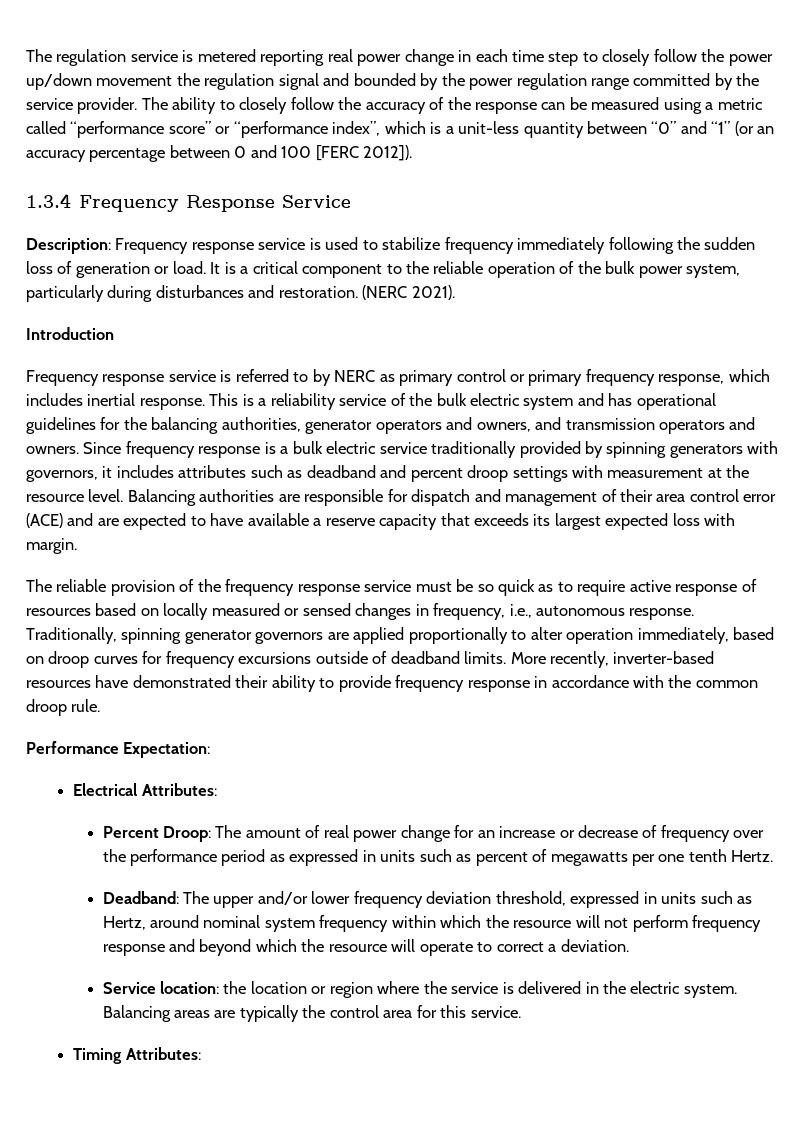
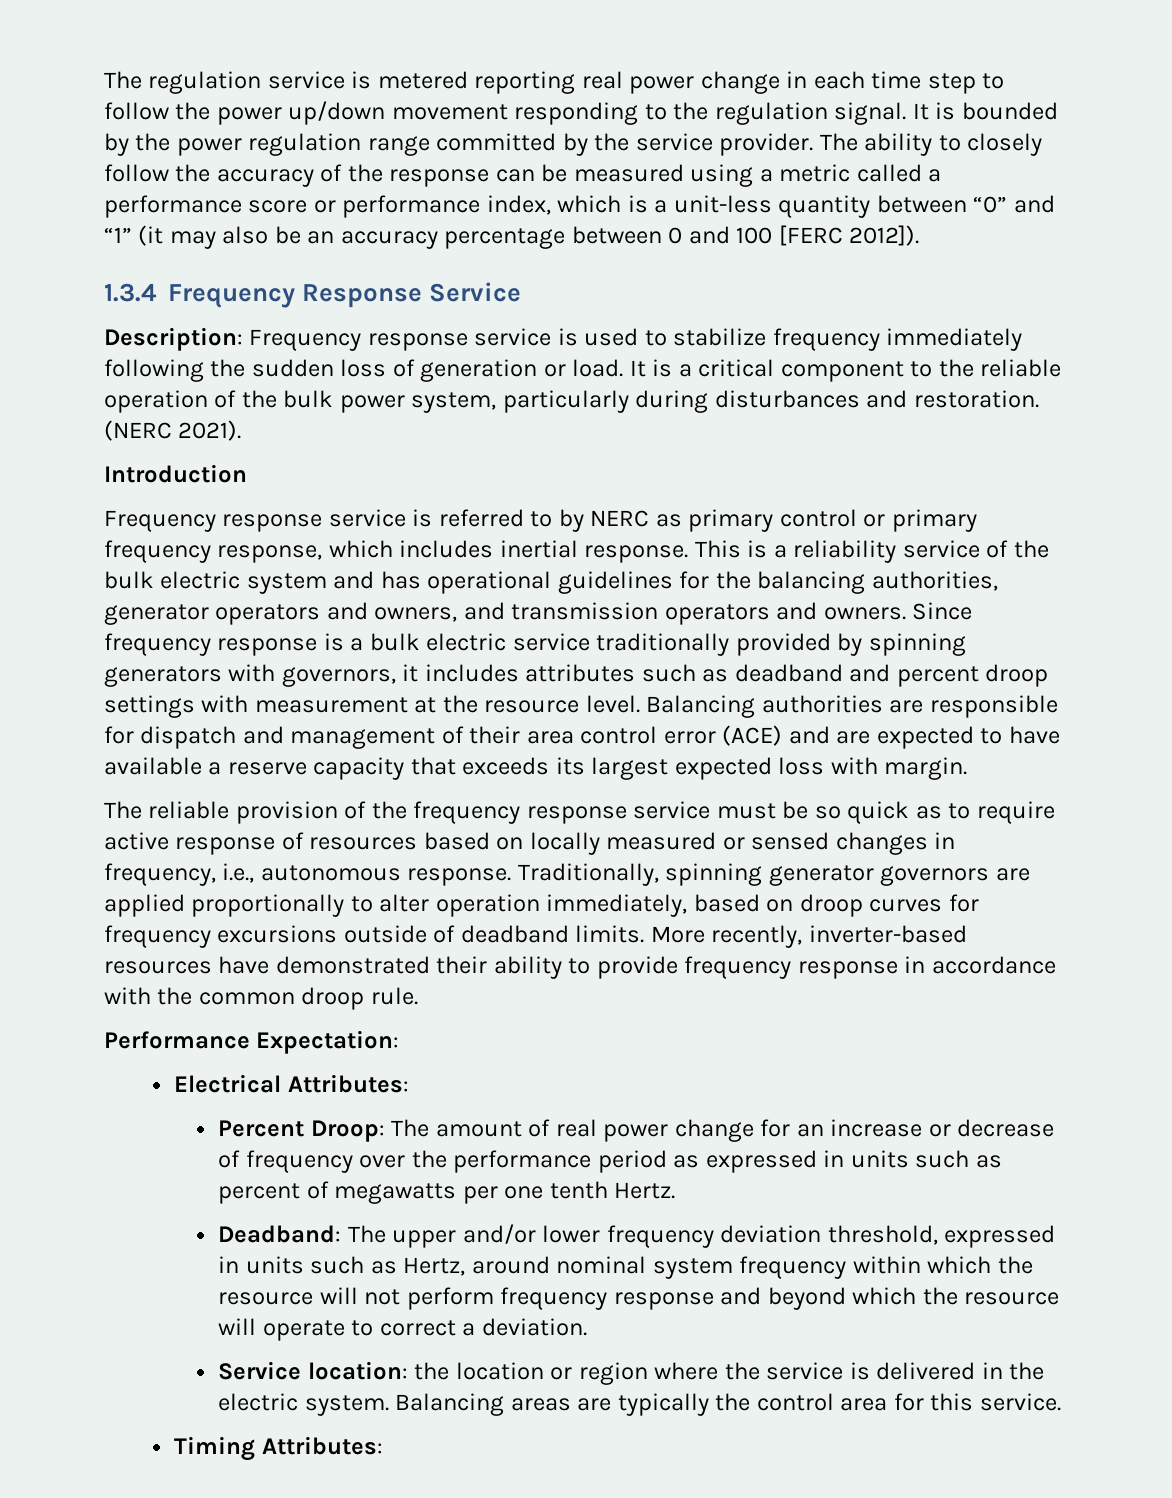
- The regulation service is metered reporting real power change in each time step to closely follow the power up/down movement the regulation signal and bounded by the power regulation range committed by the service provider.
+ The regulation service is metered reporting real power change in each time step to follow the power up/down movement responding to the regulation signal. It is bounded by the power regulation range committed by the service provider.
- The ability to closely follow the accuracy of the response can be measured using a metric called “performance score” or “performance index”, which is a unit-less quantity between “0” and “1” (or an accuracy percentage between 0 and 100 [FERC 2012]).
+ The ability to closely follow the accuracy of the response can be measured using a metric called a performance score or performance index, which is a unit-less quantity between “0” and “1” (it may also be an accuracy percentage between 0 and 100 [FERC 2012]).

